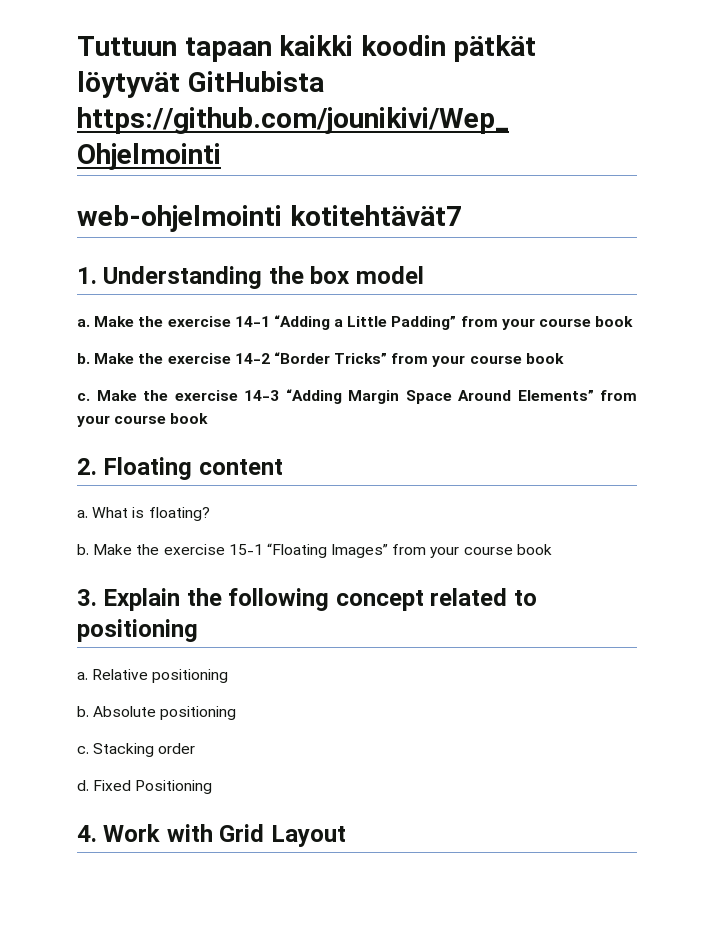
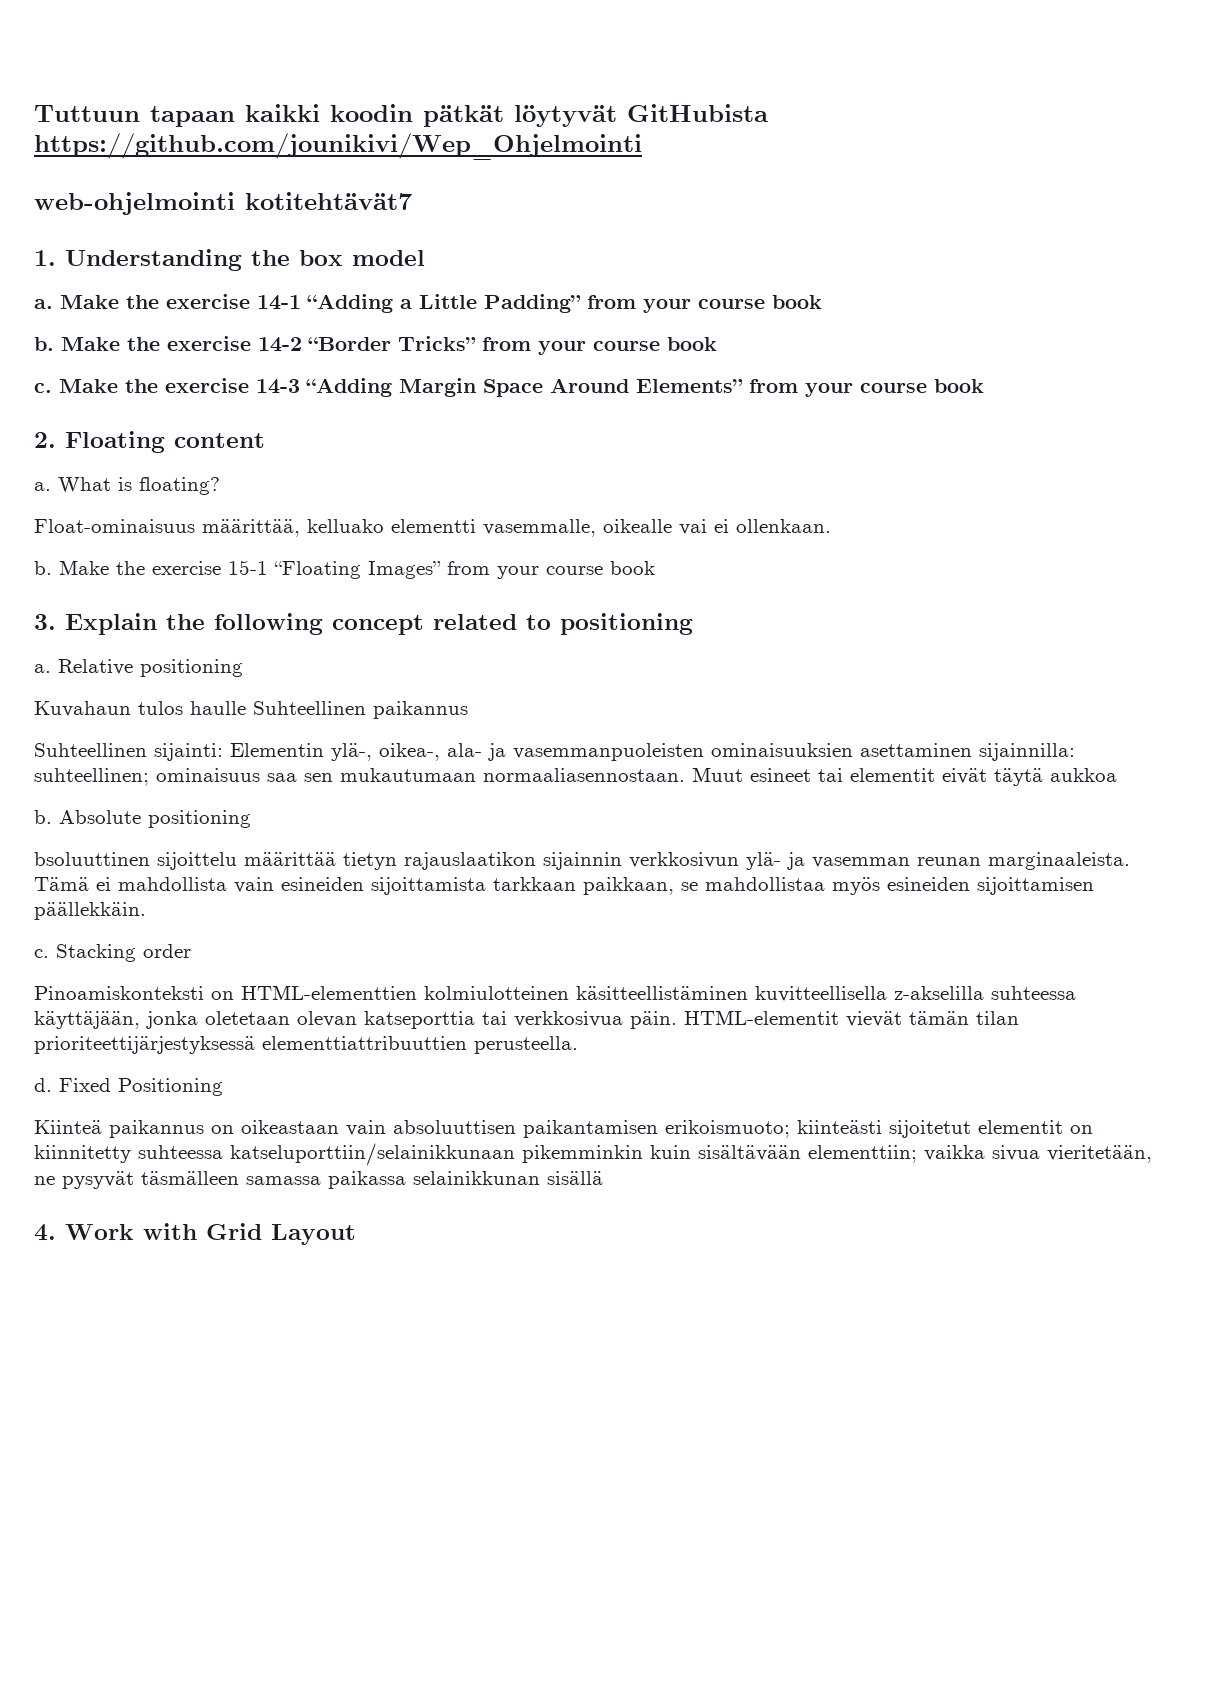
+ Float-ominaisuus määrittää, kelluako elementti vasemmalle, oikealle vai ei ollenkaan.
+ Kuvahaun tulos haulle Suhteellinen paikannus
+ Suhteellinen sijainti: Elementin ylä-, oikea-, ala- ja vasemmanpuoleisten ominaisuuksien asettaminen sijainnilla: suhteellinen; ominaisuus saa sen mukautumaan normaaliasennostaan. Muut esineet tai elementit eivät täytä aukkoa
  b. Absolute positioning
+ bsoluuttinen sijoittelu määrittää tietyn rajauslaatikon sijainnin verkkosivun ylä- ja vasemman reunan marginaaleista. Tämä ei mahdollista vain esineiden sijoittamista tarkkaan paikkaan, se mahdollistaa myös esineiden sijoittamisen päällekkäin.
  c. Stacking order
+ Pinoamiskonteksti on HTML-elementtien kolmiulotteinen käsitteellistäminen kuvitteellisella z-akselilla suhteessa käyttäjään, jonka oletetaan olevan katseporttia tai verkkosivua päin. HTML-elementit vievät tämän tilan prioriteettijärjestyksessä elementtiattribuuttien perusteella.
  d. Fixed Positioning
+ Kiinteä paikannus on oikeastaan vain absoluuttisen paikantamisen erikoismuoto; kiinteästi sijoitetut elementit on kiinnitetty suhteessa katseluporttiin/selainikkunaan pikemminkin kuin sisältävään elementtiin; vaikka sivua vieritetään, ne pysyvät täsmälleen samassa paikassa selainikkunan sisällä

